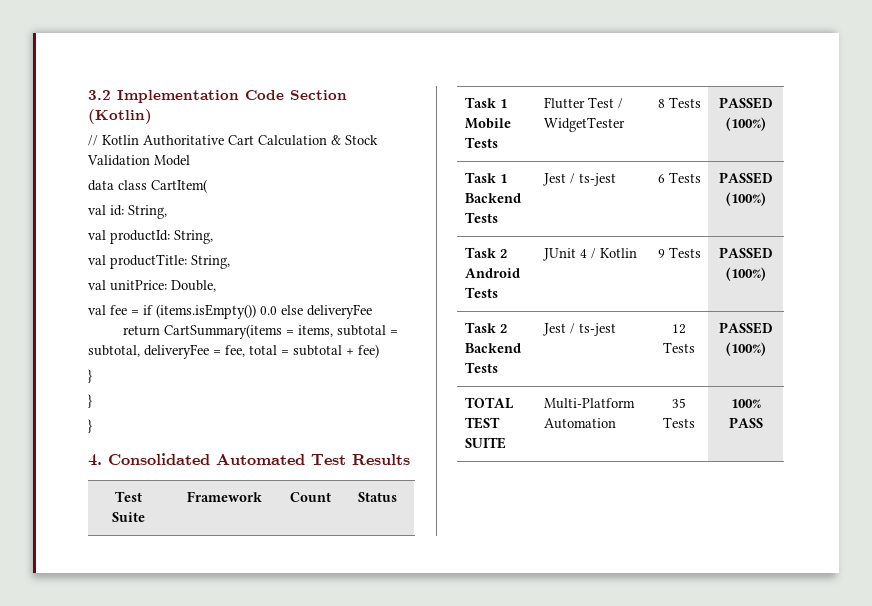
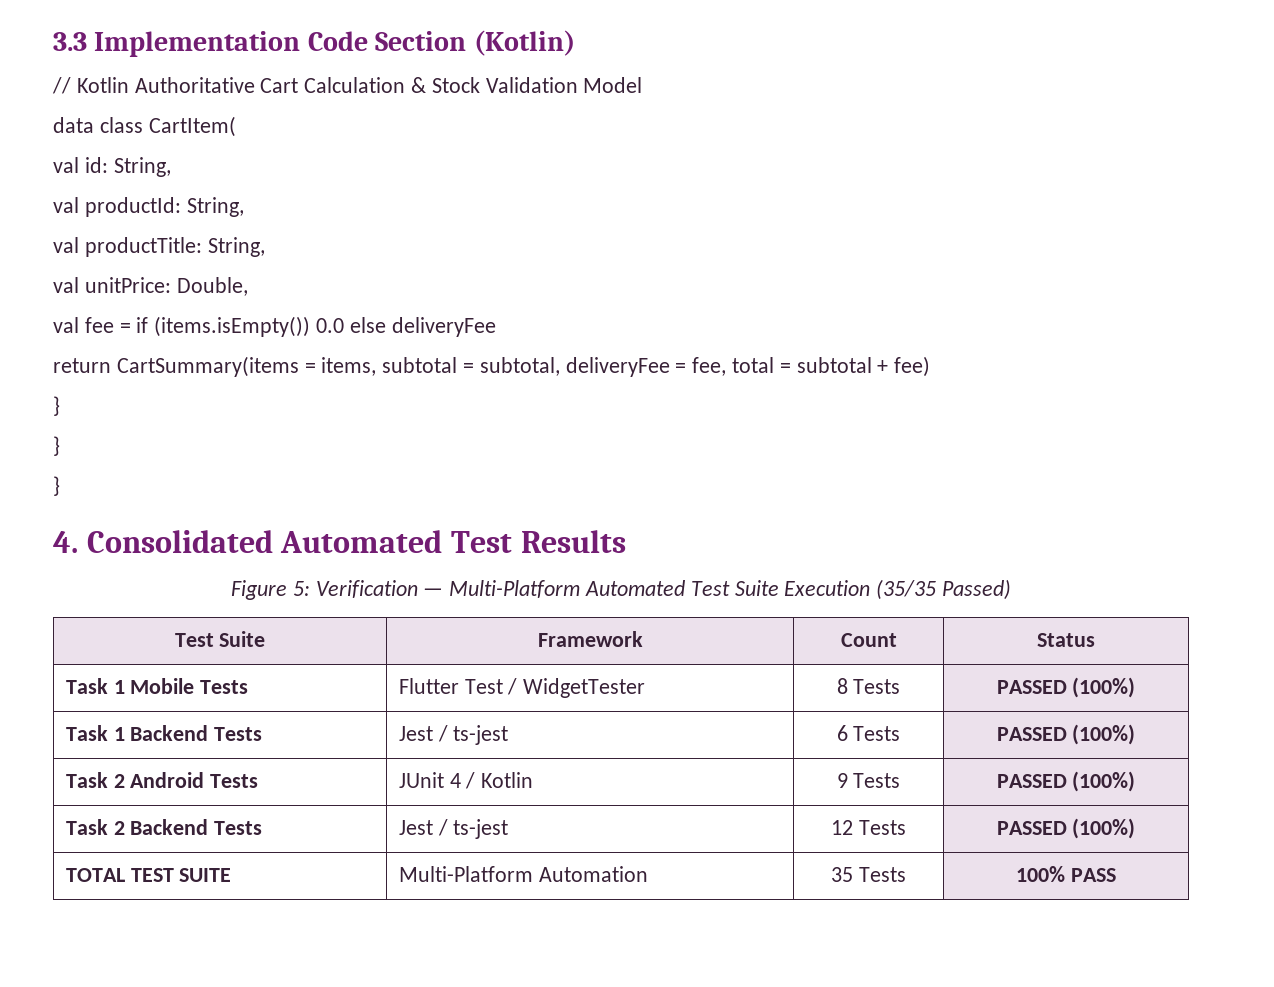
- 3.2 Implementation Code Section (Kotlin)
+ 3.3 Implementation Code Section (Kotlin)
+ Figure 5: Verification — Multi-Platform Automated Test Suite Execution (35/35 Passed)

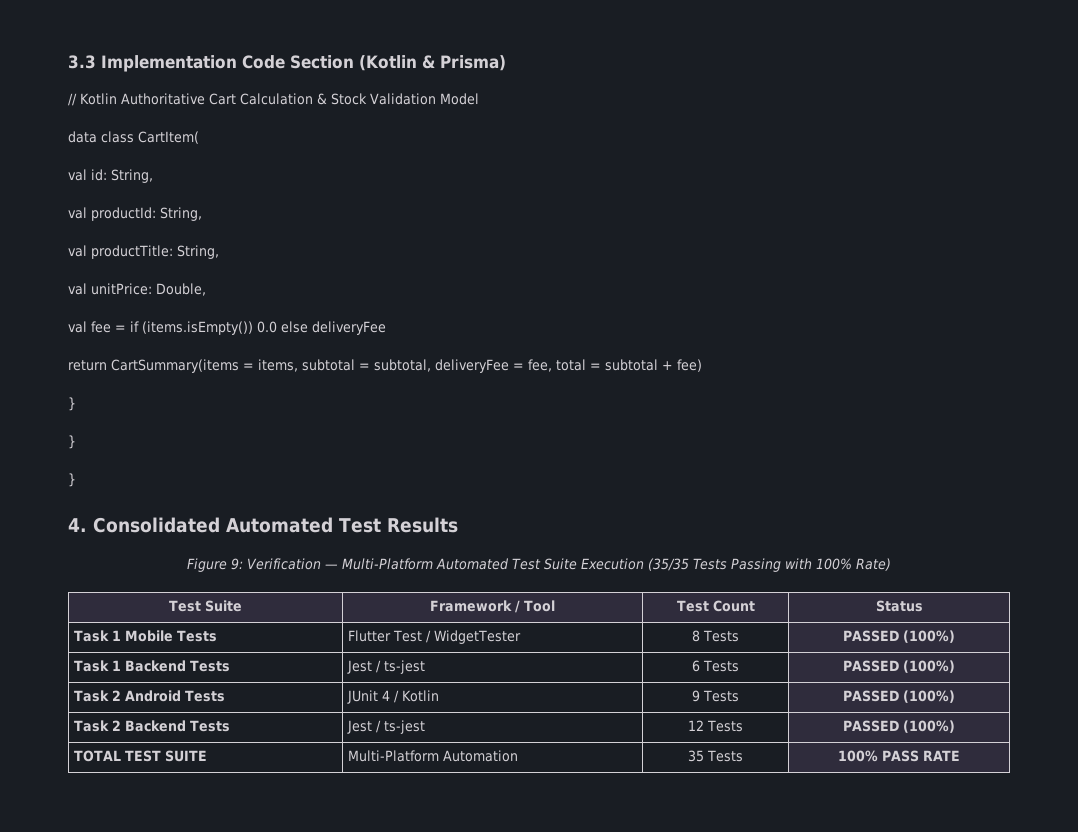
- 3.3 Implementation Code Section (Kotlin)
+ 3.3 Implementation Code Section (Kotlin & Prisma)
- Figure 5: Verification — Multi-Platform Automated Test Suite Execution (35/35 Passed)
+ Figure 9: Verification — Multi-Platform Automated Test Suite Execution (35/35 Tests Passing with 100% Rate)
- Test Suite | Framework | Count | Status
+ Test Suite | Framework / Tool | Test Count | Status
- TOTAL TEST SUITE | Multi-Platform Automation | 35 Tests | 100% PASS
+ TOTAL TEST SUITE | Multi-Platform Automation | 35 Tests | 100% PASS RATE

